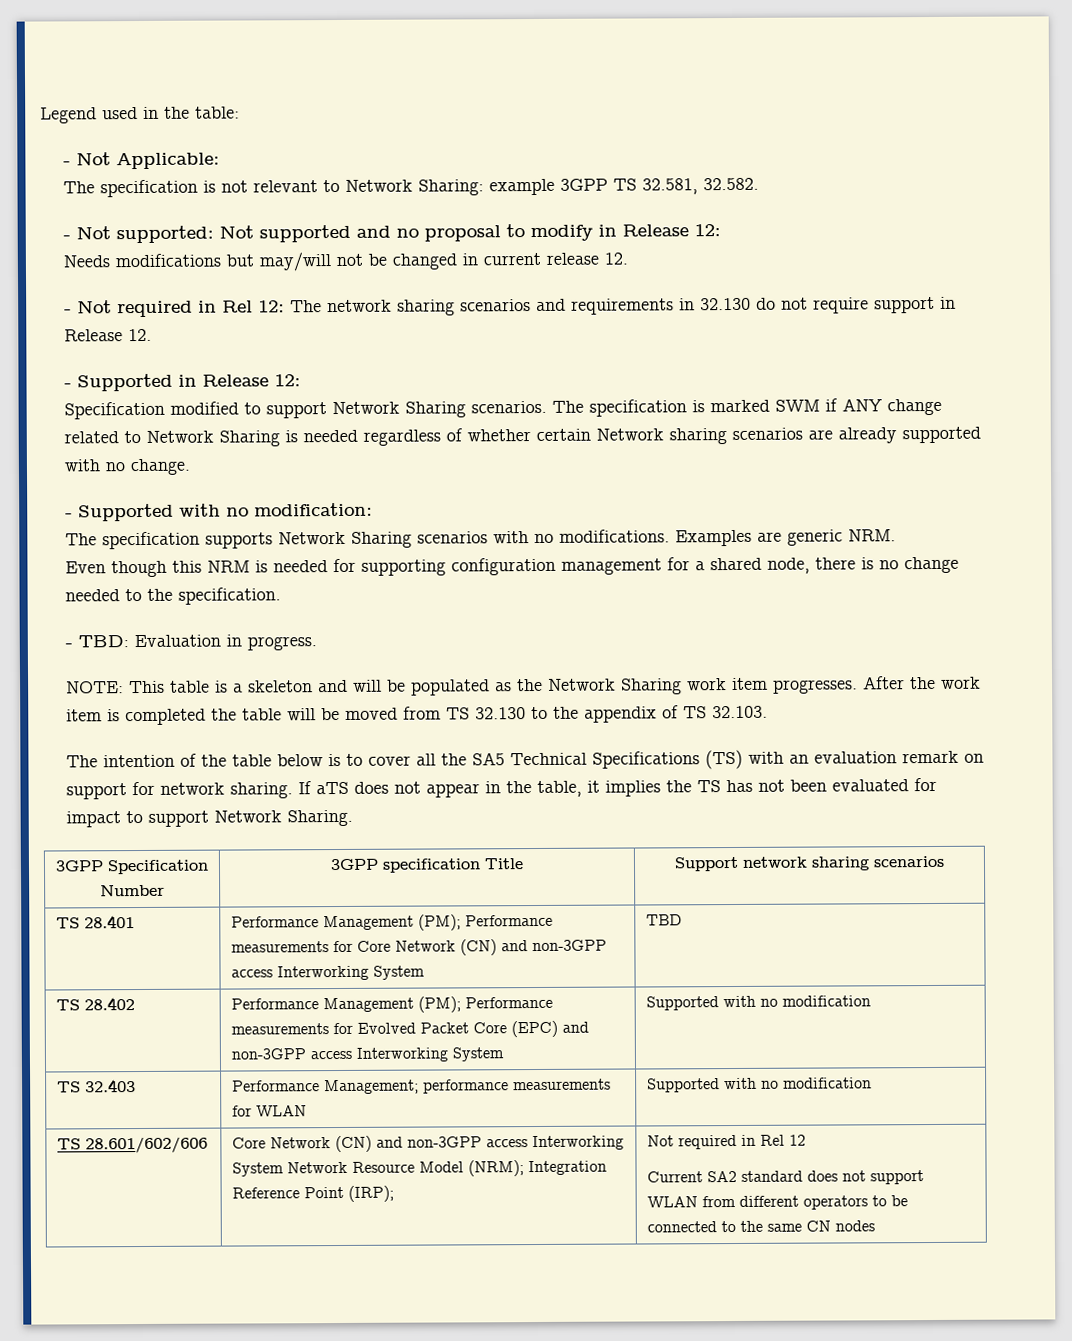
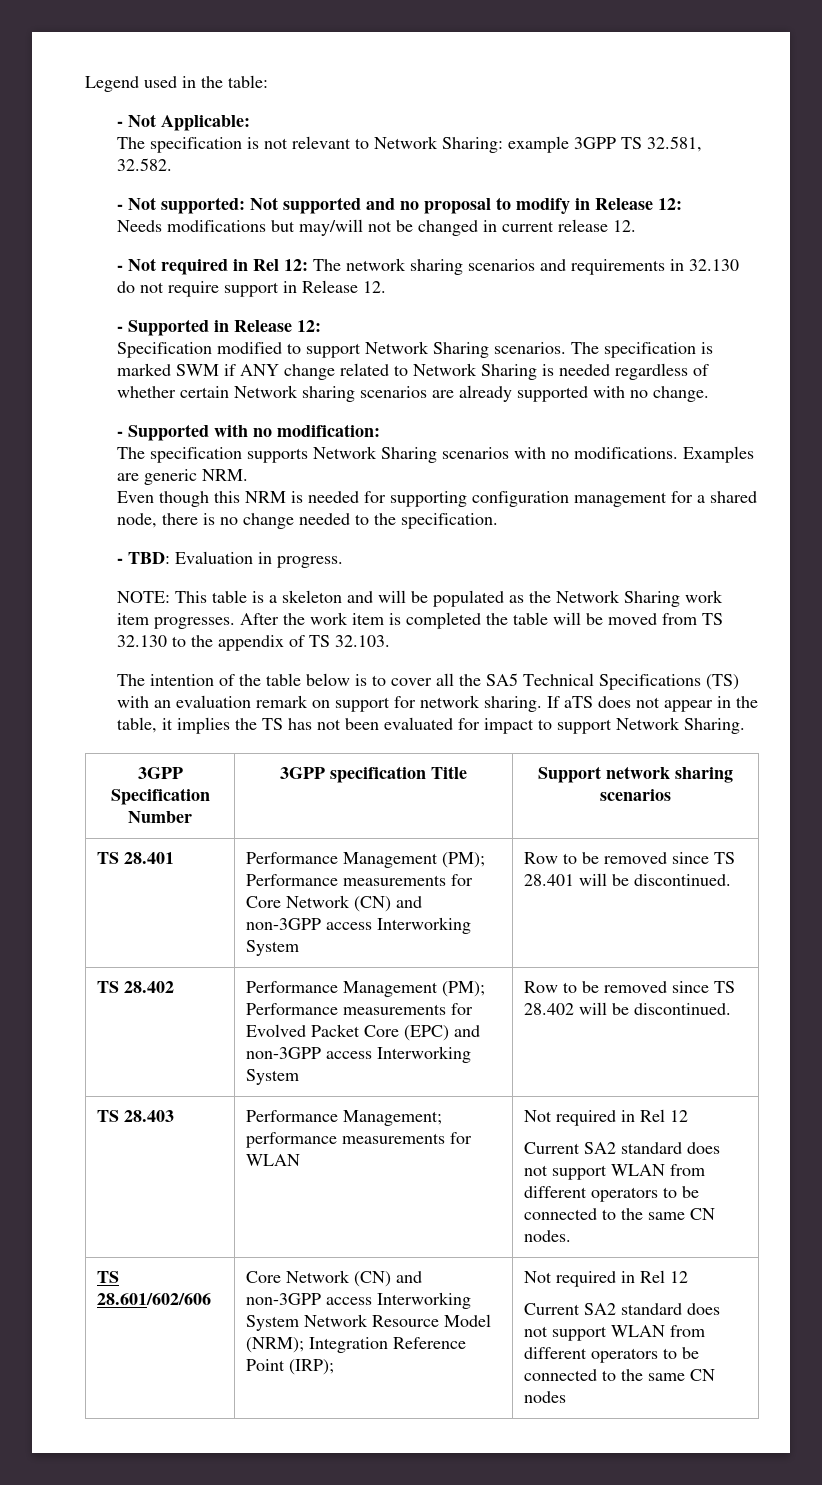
- TS 28.401 | Performance Management (PM); Performance measurements for Core Network (CN) and non-3GPP access Interworking System | TBD
+ TS 28.401 | Performance Management (PM); Performance measurements for Core Network (CN) and non-3GPP access Interworking System | Row to be removed since TS 28.401 will be discontinued.
- TS 28.402 | Performance Management (PM); Performance measurements for Evolved Packet Core (EPC) and non-3GPP access Interworking System | Supported with no modification
- TS 32.403 | Performance Management; performance measurements for WLAN | Supported with no modification
+ TS 28.402 | Performance Management (PM); Performance measurements for Evolved Packet Core (EPC) and non-3GPP access Interworking System | Row to be removed since TS 28.402 will be discontinued.
+ TS 28.403 | Performance Management; performance measurements for WLAN | Not required in Rel 12
+ Current SA2 standard does not support WLAN from different operators to be connected to the same CN nodes.

